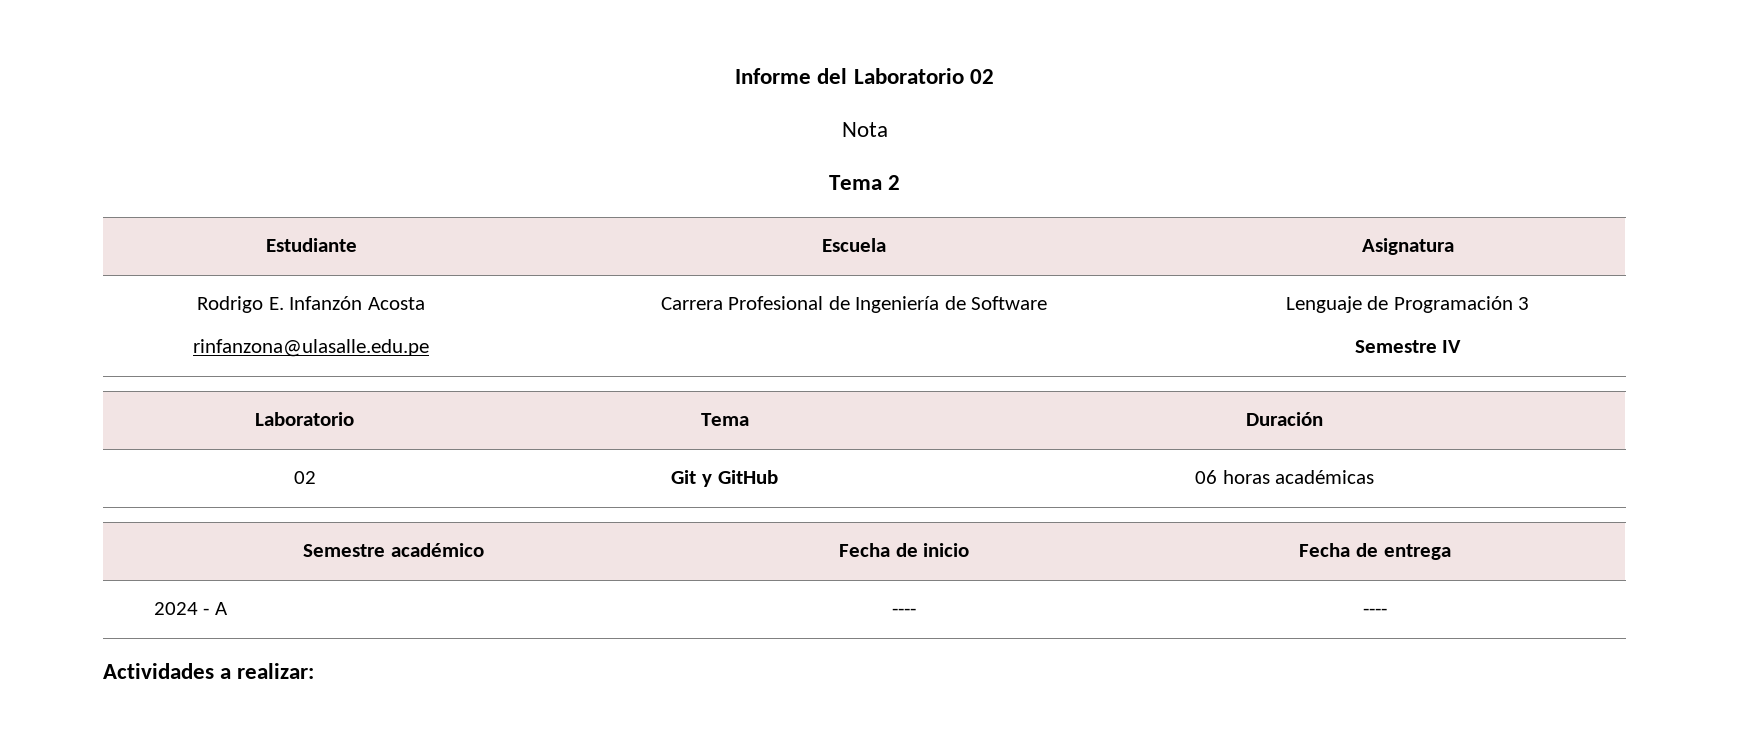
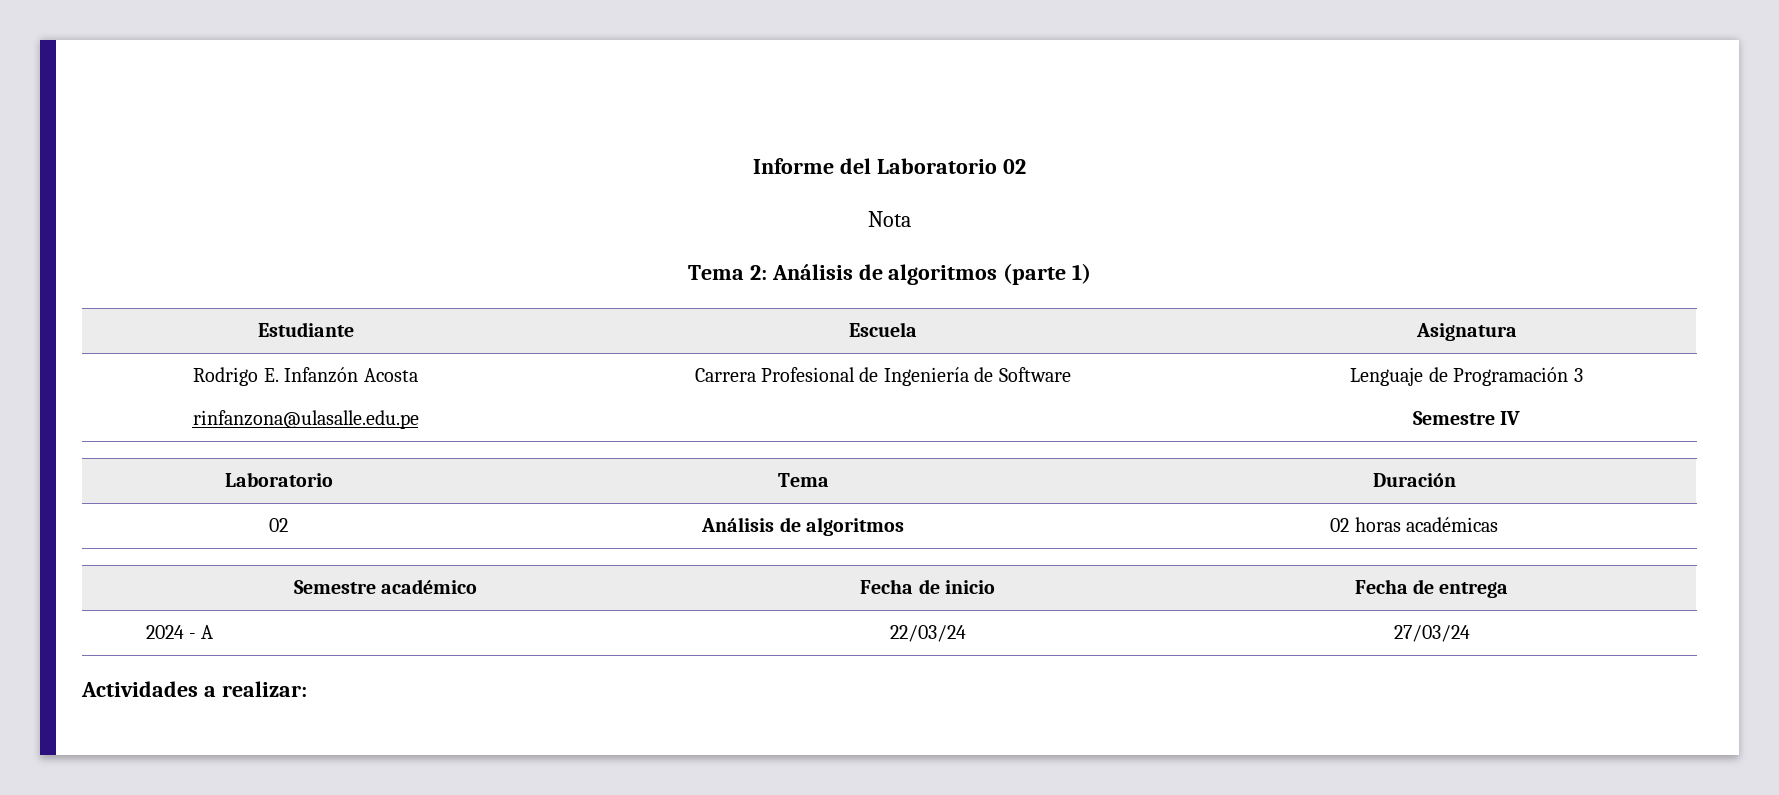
- Tema 2
+ Tema 2: Análisis de algoritmos (parte 1)
- 02 | Git y GitHub | 06 horas académicas
+ 02 | Análisis de algoritmos | 02 horas académicas
- 2024 - A | ---- | ----
+ 2024 - A | 22/03/24 | 27/03/24

